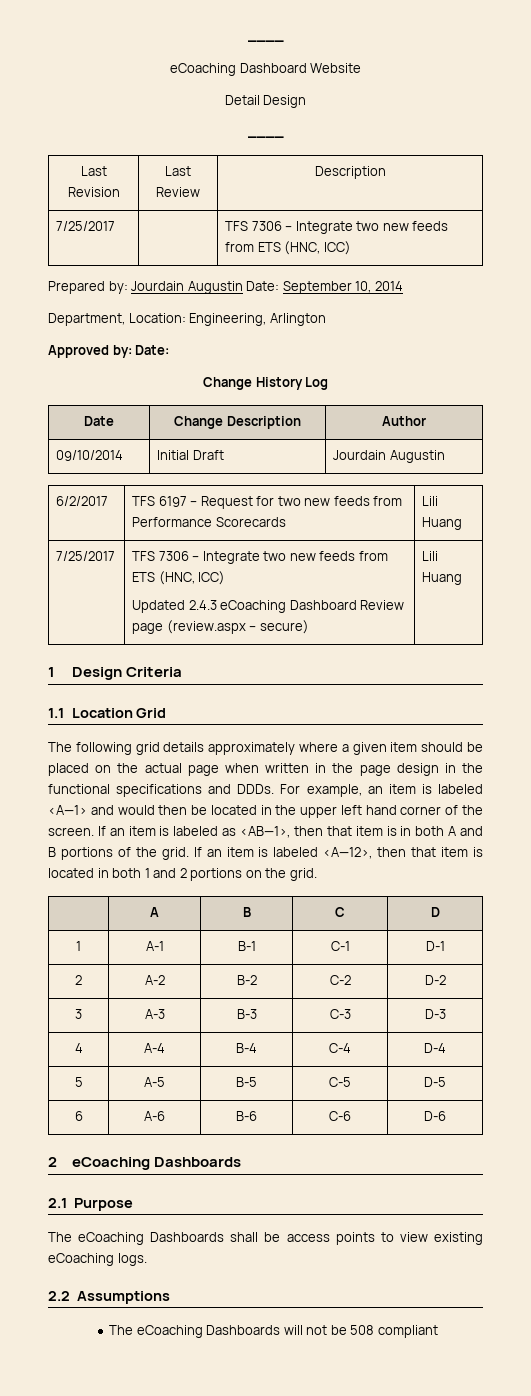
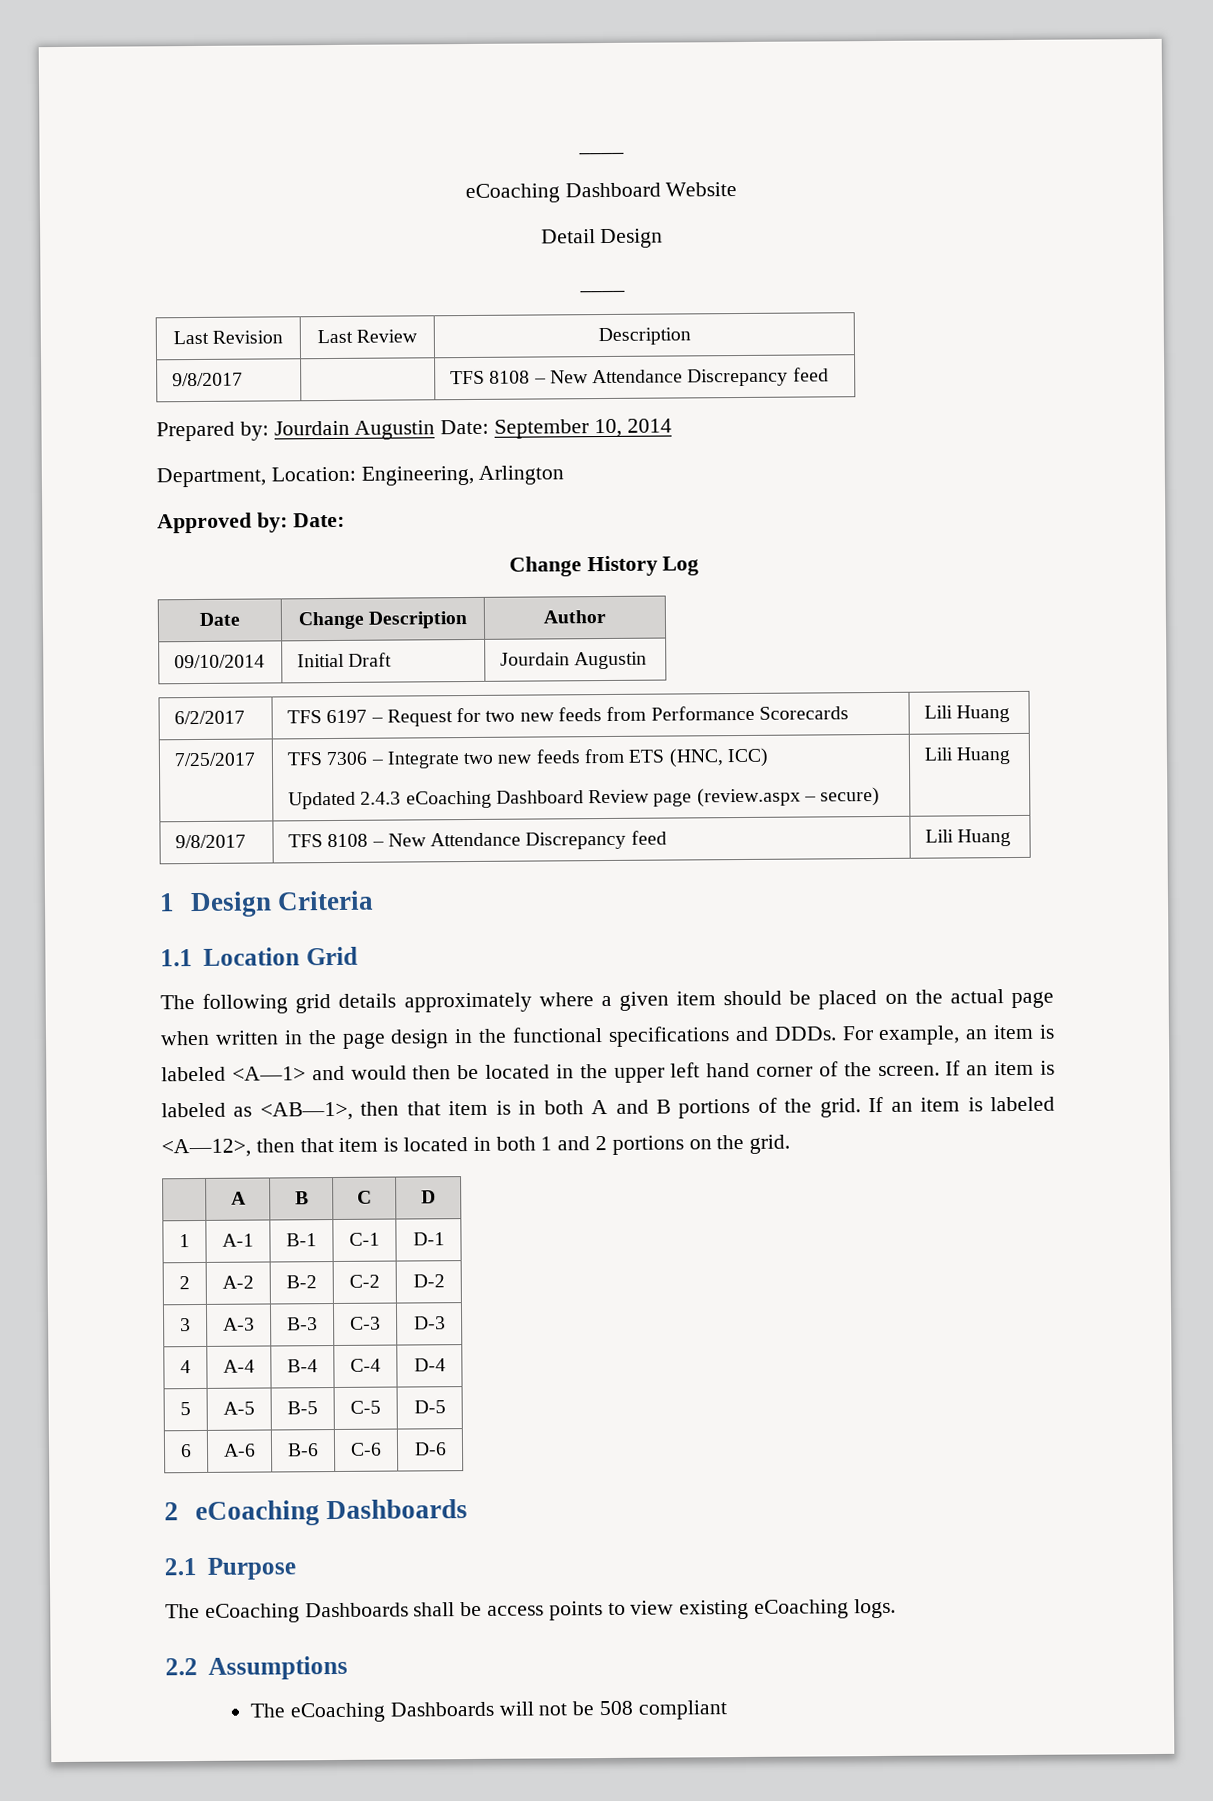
- 7/25/2017 | | TFS 7306 – Integrate two new feeds from ETS (HNC, ICC)
+ 9/8/2017 | | TFS 8108 – New Attendance Discrepancy feed
+ 9/8/2017 | TFS 8108 – New Attendance Discrepancy feed | Lili Huang

